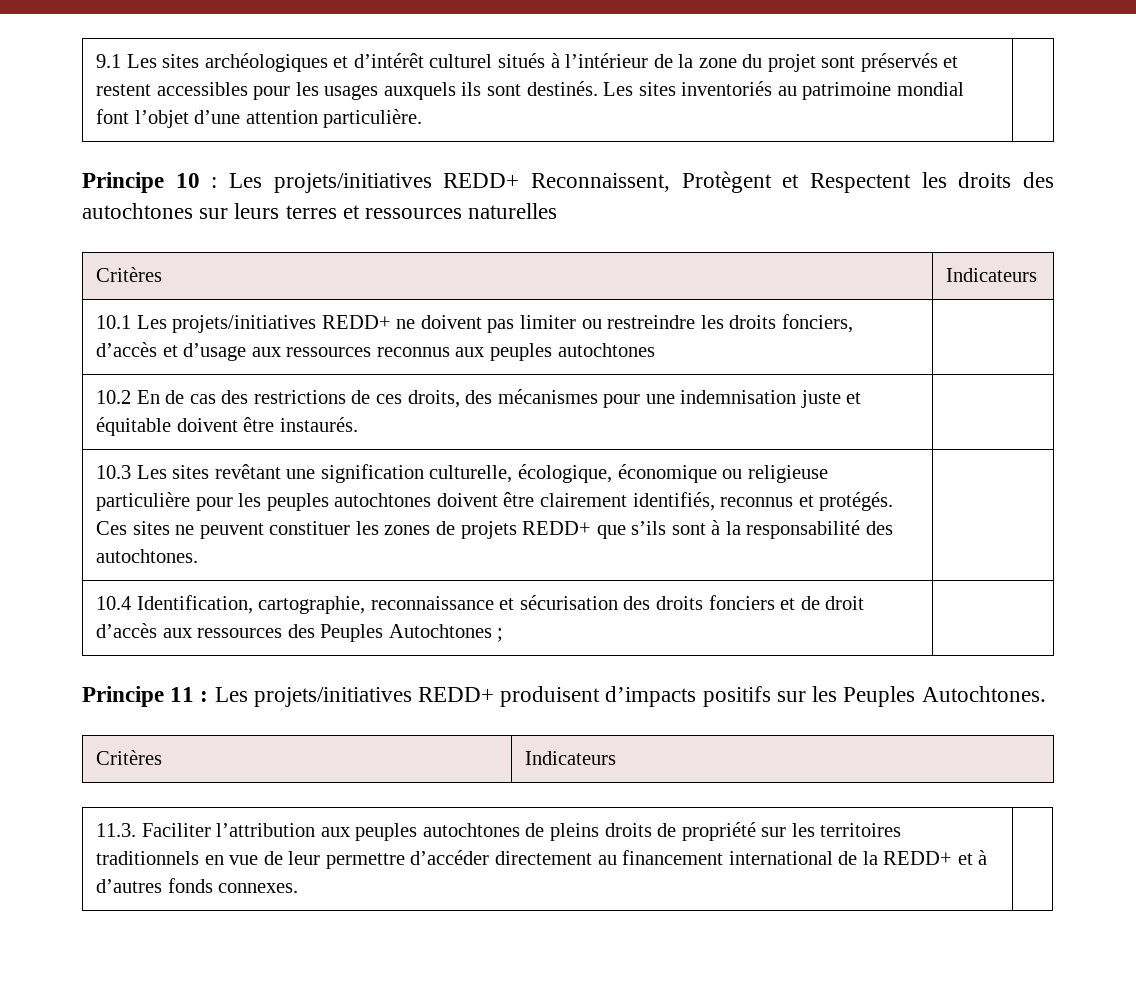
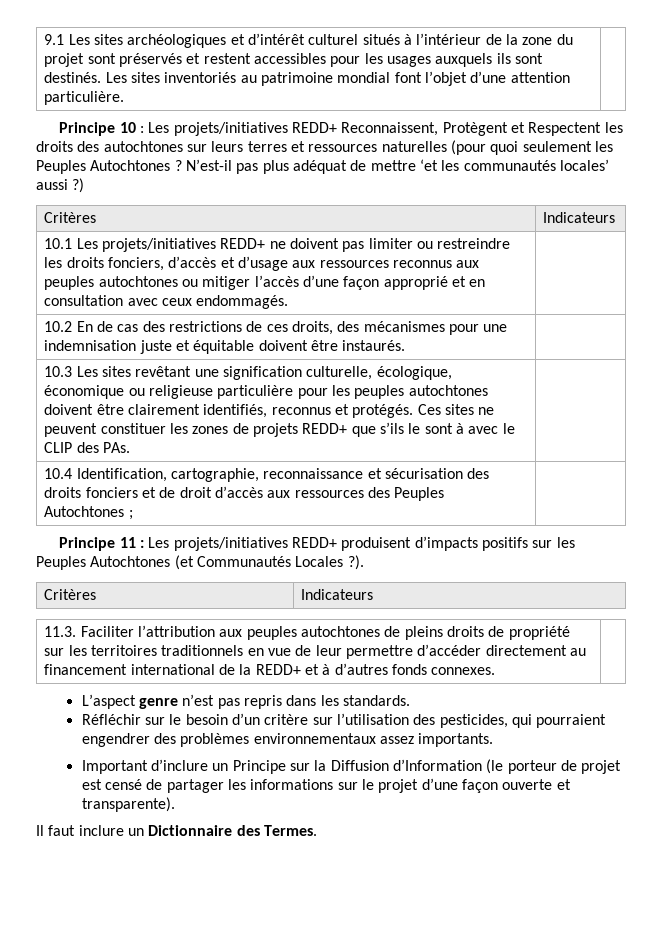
- Principe 10 : Les projets/initiatives REDD+ Reconnaissent, Protègent et Respectent les droits des autochtones sur leurs terres et ressources naturelles
+ Principe 10 : Les projets/initiatives REDD+ Reconnaissent, Protègent et Respectent les droits des autochtones sur leurs terres et ressources naturelles (pour quoi seulement les Peuples Autochtones ? N’est-il pas plus adéquat de mettre ‘et les communautés locales’ aussi ?)
- 10.1 Les projets/initiatives REDD+ ne doivent pas limiter ou restreindre les droits fonciers, d’accès et d’usage aux ressources reconnus aux peuples autochtones |
+ 10.1 Les projets/initiatives REDD+ ne doivent pas limiter ou restreindre les droits fonciers, d’accès et d’usage aux ressources reconnus aux peuples autochtones ou mitiger l’accès d’une façon approprié et en consultation avec ceux endommagés. |
- Ces sites ne peuvent constituer les zones de projets REDD+ que s’ils sont à la responsabilité des autochtones.
+ Ces sites ne peuvent constituer les zones de projets REDD+ que s’ils le sont à avec le CLIP des PAs.
- Principe 11 : Les projets/initiatives REDD+ produisent d’impacts positifs sur les Peuples Autochtones.
+ Principe 11 : Les projets/initiatives REDD+ produisent d’impacts positifs sur les Peuples Autochtones (et Communautés Locales ?).
+ L’aspect genre n’est pas repris dans les standards.
+ Réfléchir sur le besoin d’un critère sur l’utilisation des pesticides, qui pourraient engendrer des problèmes environnementaux assez importants.
+ Important d’inclure un Principe sur la Diffusion d’Information (le porteur de projet est censé de partager les informations sur le projet d’une façon ouverte et transparente).
+ Il faut inclure un Dictionnaire des Termes.

